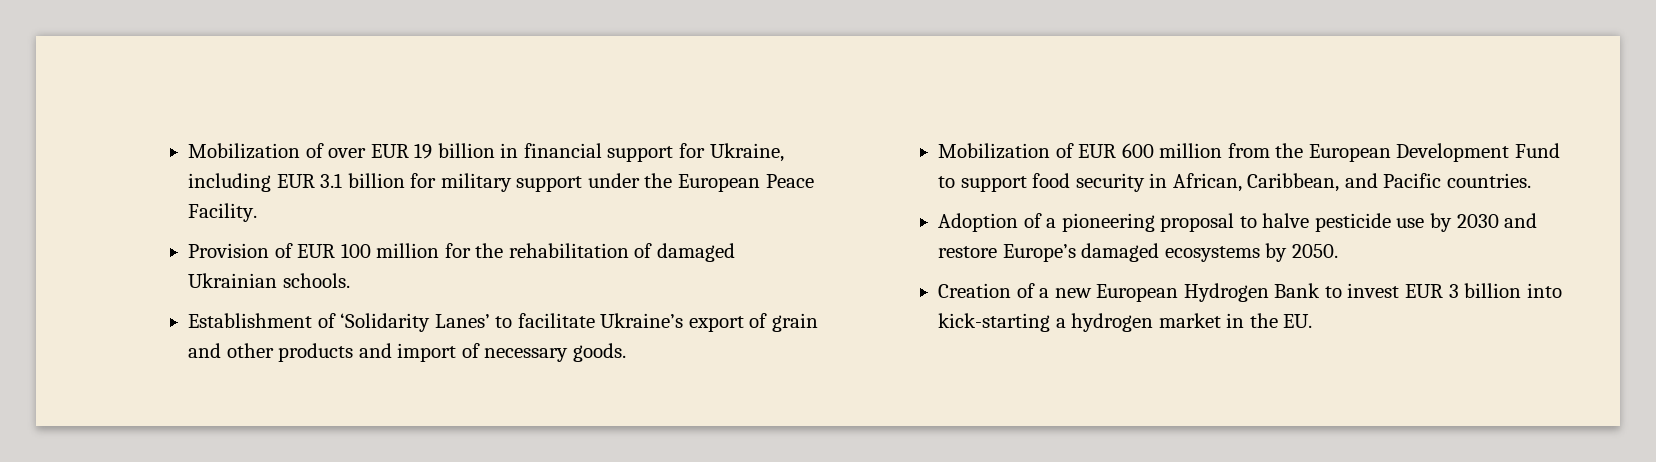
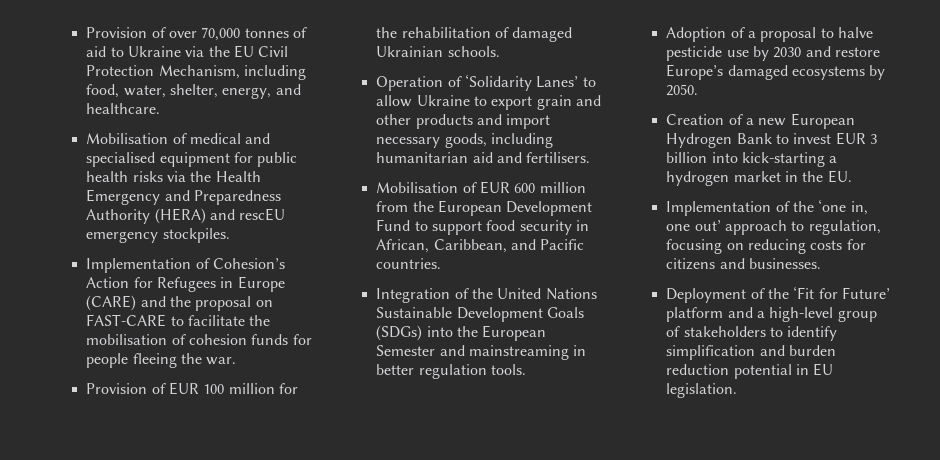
- Mobilization of over EUR 19 billion in financial support for Ukraine, including EUR 3.1 billion for military support under the European Peace Facility.
+ Provision of over 70,000 tonnes of aid to Ukraine via the EU Civil Protection Mechanism, including food, water, shelter, energy, and healthcare.
+ Mobilisation of medical and specialised equipment for public health risks via the Health Emergency and Preparedness Authority (HERA) and rescEU emergency stockpiles.
+ Implementation of Cohesion’s Action for Refugees in Europe (CARE) and the proposal on FAST-CARE to facilitate the mobilisation of cohesion funds for people fleeing the war.
- Establishment of ‘Solidarity Lanes’ to facilitate Ukraine’s export of grain and other products and import of necessary goods.
- Mobilization of EUR 600 million from the European Development Fund to support food security in African, Caribbean, and Pacific countries.
+ Operation of ‘Solidarity Lanes’ to allow Ukraine to export grain and other products and import necessary goods, including humanitarian aid and fertilisers.
+ Mobilisation of EUR 600 million from the European Development Fund to support food security in African, Caribbean, and Pacific countries.
+ Integration of the United Nations Sustainable Development Goals (SDGs) into the European Semester and mainstreaming in better regulation tools.
- Adoption of a pioneering proposal to halve pesticide use by 2030 and restore Europe’s damaged ecosystems by 2050.
+ Adoption of a proposal to halve pesticide use by 2030 and restore Europe’s damaged ecosystems by 2050.
+ Implementation of the ‘one in, one out’ approach to regulation, focusing on reducing costs for citizens and businesses.
+ Deployment of the ‘Fit for Future’ platform and a high-level group of stakeholders to identify simplification and burden reduction potential in EU legislation.

